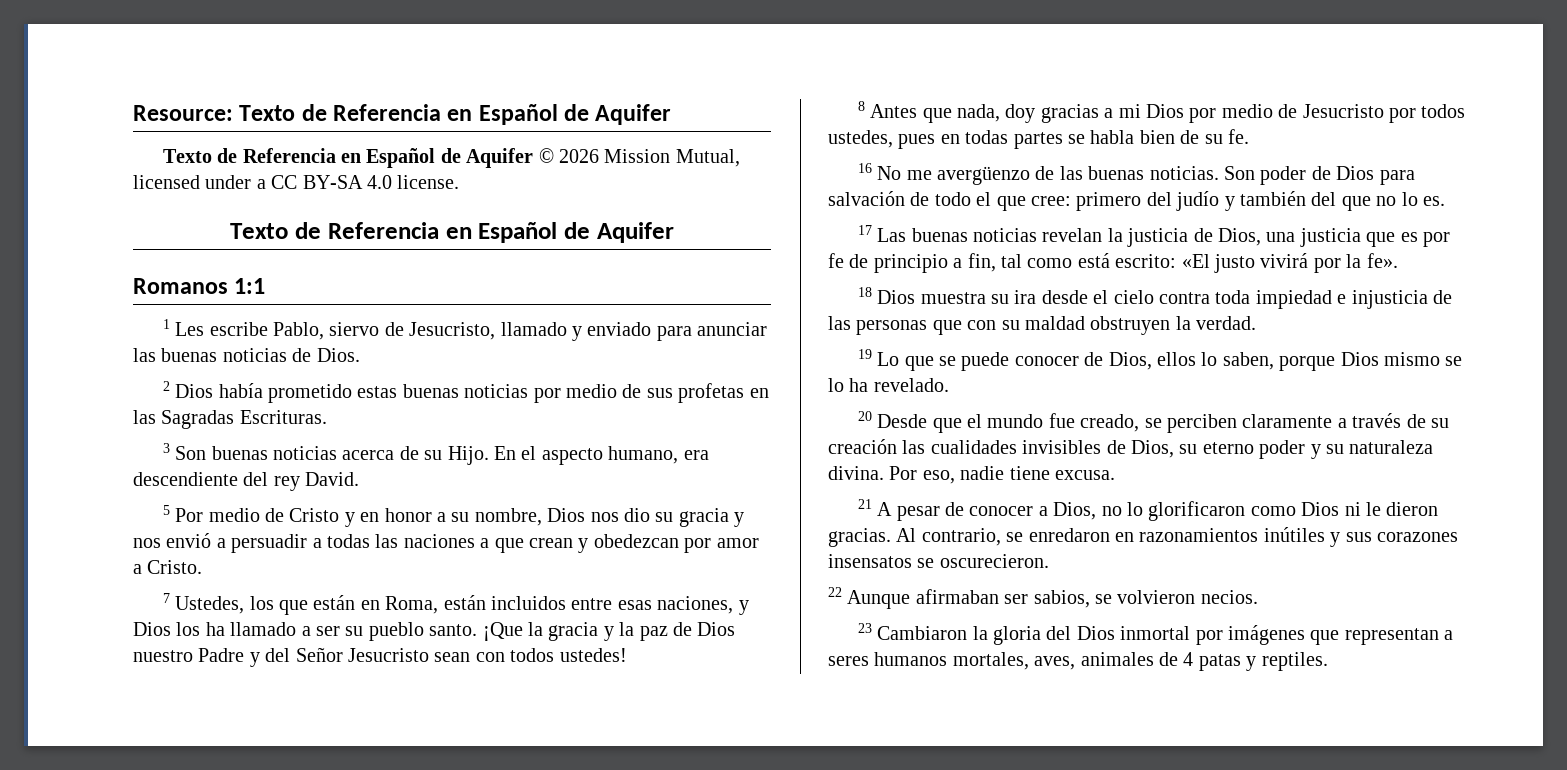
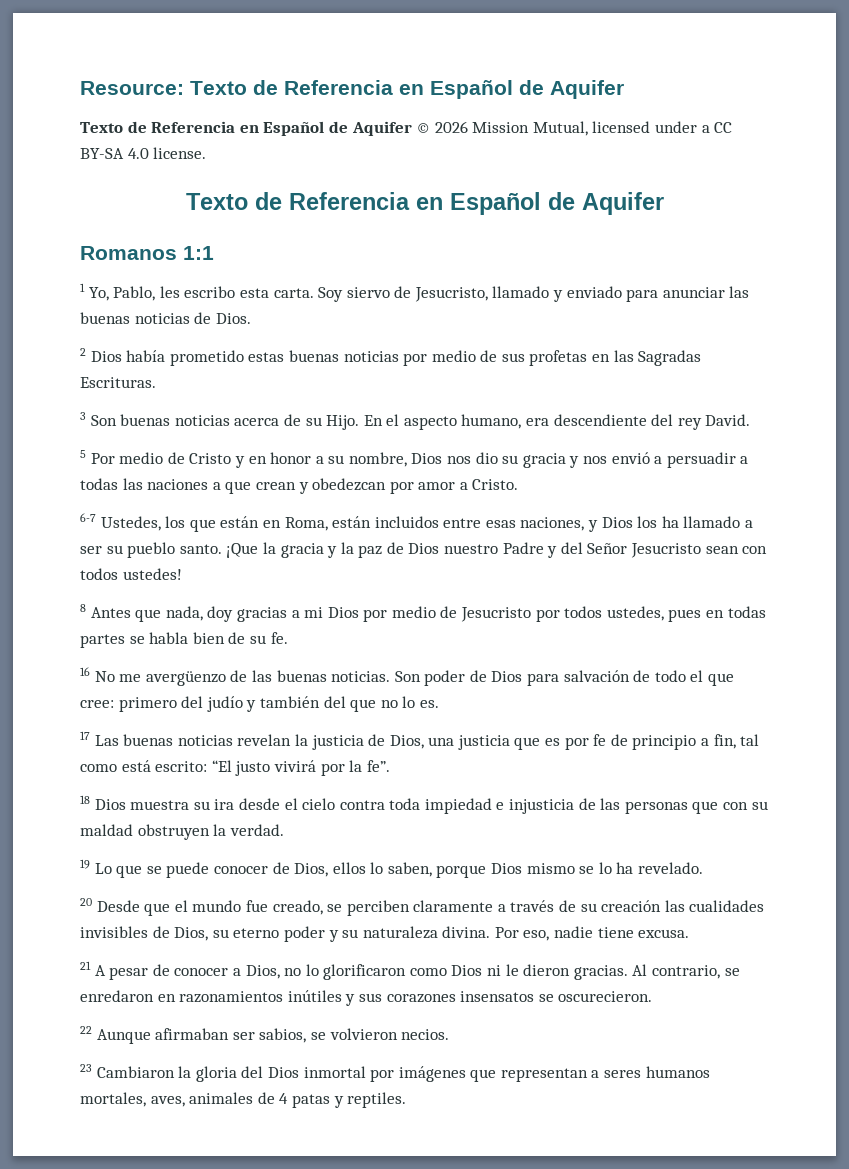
- 1 Les escribe Pablo, siervo de Jesucristo, llamado y enviado para anunciar las buenas noticias de Dios.
+ 1 Yo, Pablo, les escribo esta carta. Soy siervo de Jesucristo, llamado y enviado para anunciar las buenas noticias de Dios.
- 7 Ustedes, los que están en Roma, están incluidos entre esas naciones, y Dios los ha llamado a ser su pueblo santo.
+ 6-7 Ustedes, los que están en Roma, están incluidos entre esas naciones, y Dios los ha llamado a ser su pueblo santo.
- 17 Las buenas noticias revelan la justicia de Dios, una justicia que es por fe de principio a fin, tal como está escrito: «El justo vivirá por la fe».
+ 17 Las buenas noticias revelan la justicia de Dios, una justicia que es por fe de principio a fin, tal como está escrito: “El justo vivirá por la fe”.

